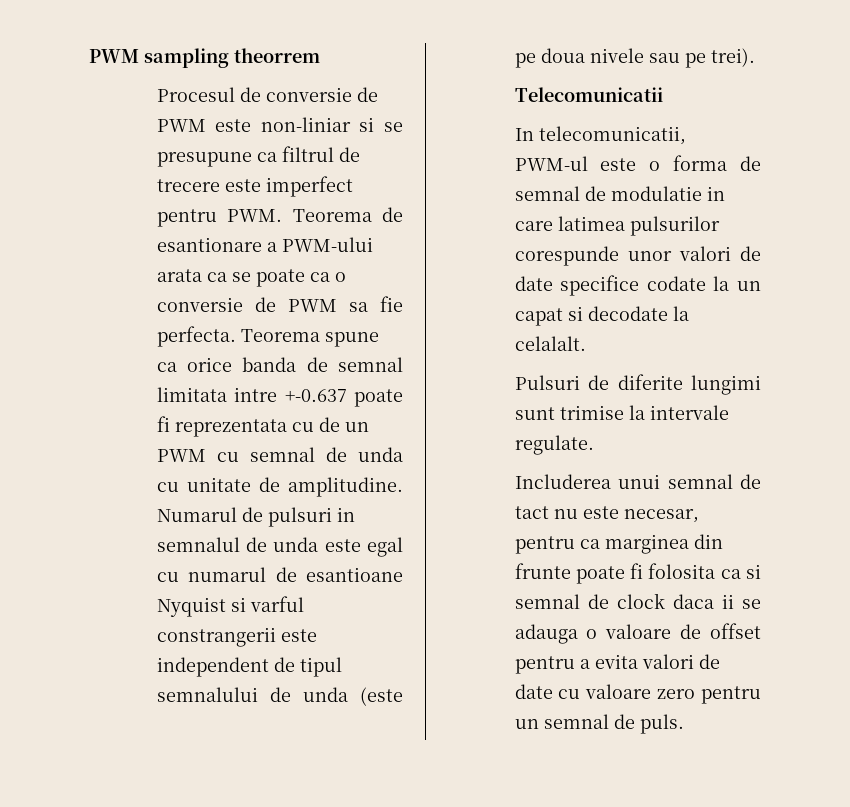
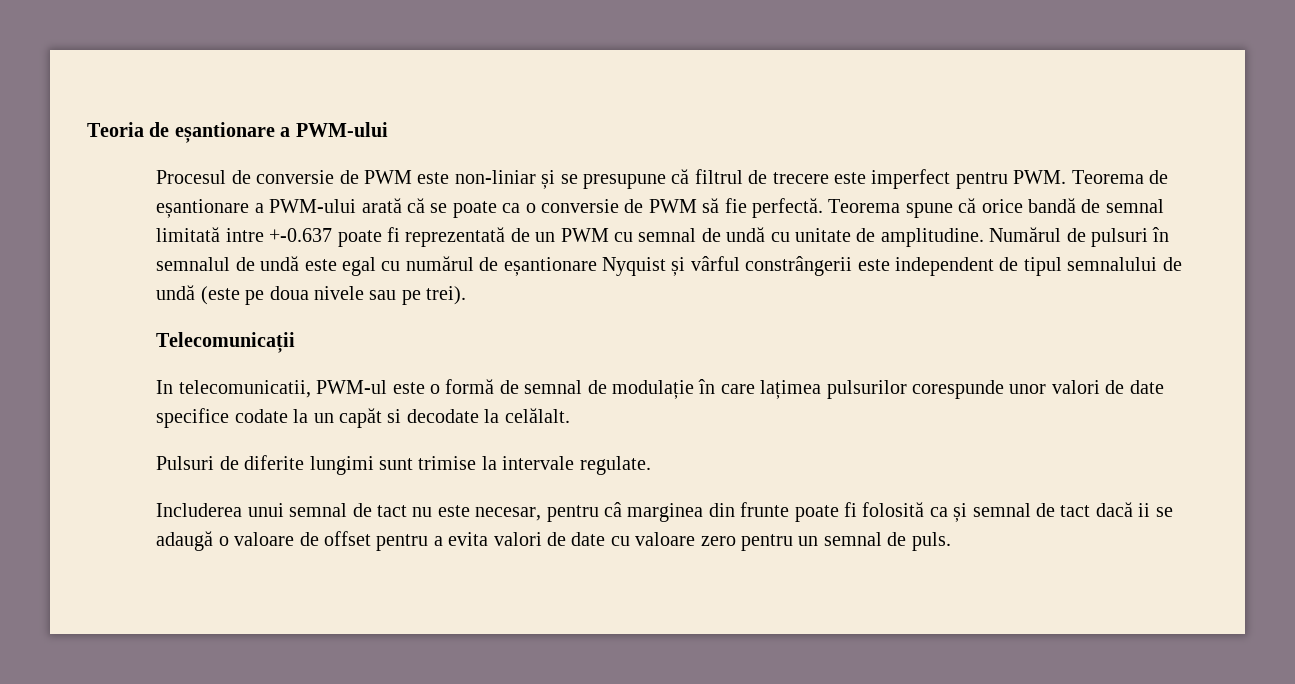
- PWM sampling theorrem
+ Teoria de eșantionare a PWM-ului
- Procesul de conversie de PWM este non-liniar si se presupune ca filtrul de trecere este imperfect pentru PWM. Teorema de esantionare a PWM-ului arata ca se poate ca o conversie de PWM sa fie perfecta. Teorema spune ca orice banda de semnal limitata intre +-0.637 poate fi reprezentata cu de un PWM cu semnal de unda cu unitate de amplitudine.
+ Procesul de conversie de PWM este non-liniar și se presupune că filtrul de trecere este imperfect pentru PWM. Teorema de eșantionare a PWM-ului arată că se poate ca o conversie de PWM să fie perfectă. Teorema spune că orice bandă de semnal limitată intre +-0.637 poate fi reprezentată de un PWM cu semnal de undă cu unitate de amplitudine.
- Numarul de pulsuri in semnalul de unda este egal cu numarul de esantioane Nyquist si varful constrangerii este independent de tipul semnalului de unda (este pe doua nivele sau pe trei).
+ Numărul de pulsuri în semnalul de undă este egal cu numărul de eșantionare Nyquist și vârful constrângerii este independent de tipul semnalului de undă (este pe doua nivele sau pe trei).
- Telecomunicatii
+ Telecomunicații
- In telecomunicatii, PWM-ul este o forma de semnal de modulatie in care latimea pulsurilor corespunde unor valori de date specifice codate la un capat si decodate la celalalt.
+ In telecomunicatii, PWM-ul este o formă de semnal de modulație în care lațimea pulsurilor corespunde unor valori de date specifice codate la un capăt si decodate la celălalt.
- Includerea unui semnal de tact nu este necesar, pentru ca marginea din frunte poate fi folosita ca si semnal de clock daca ii se adauga o valoare de offset pentru a evita valori de date cu valoare zero pentru un semnal de puls.
+ Includerea unui semnal de tact nu este necesar, pentru câ marginea din frunte poate fi folosită ca și semnal de tact dacă ii se adaugă o valoare de offset pentru a evita valori de date cu valoare zero pentru un semnal de puls.

